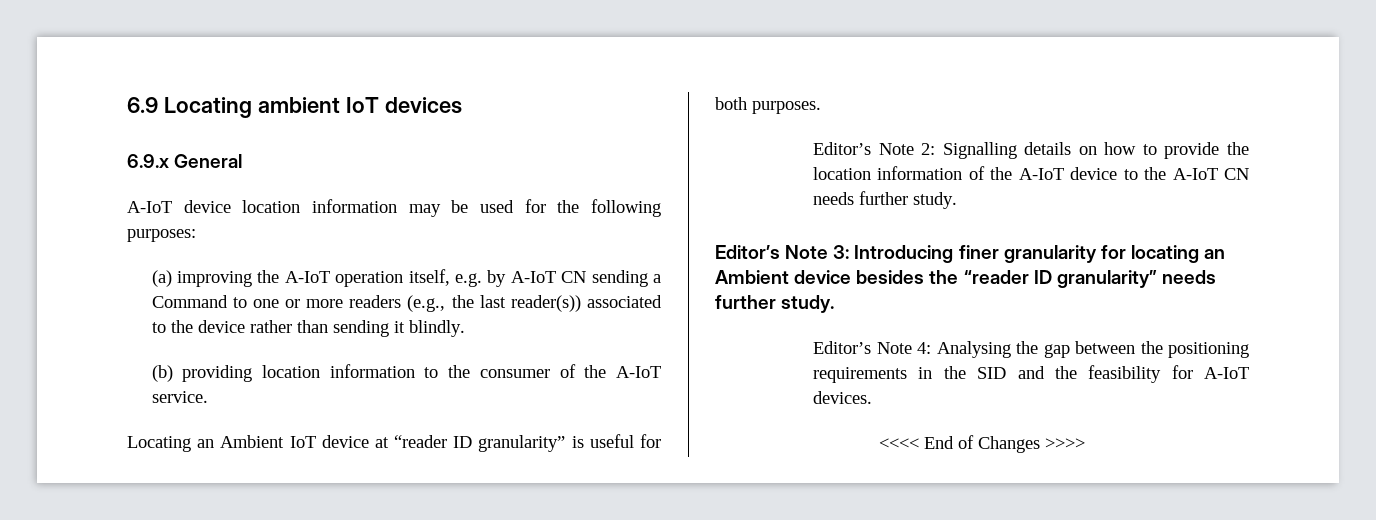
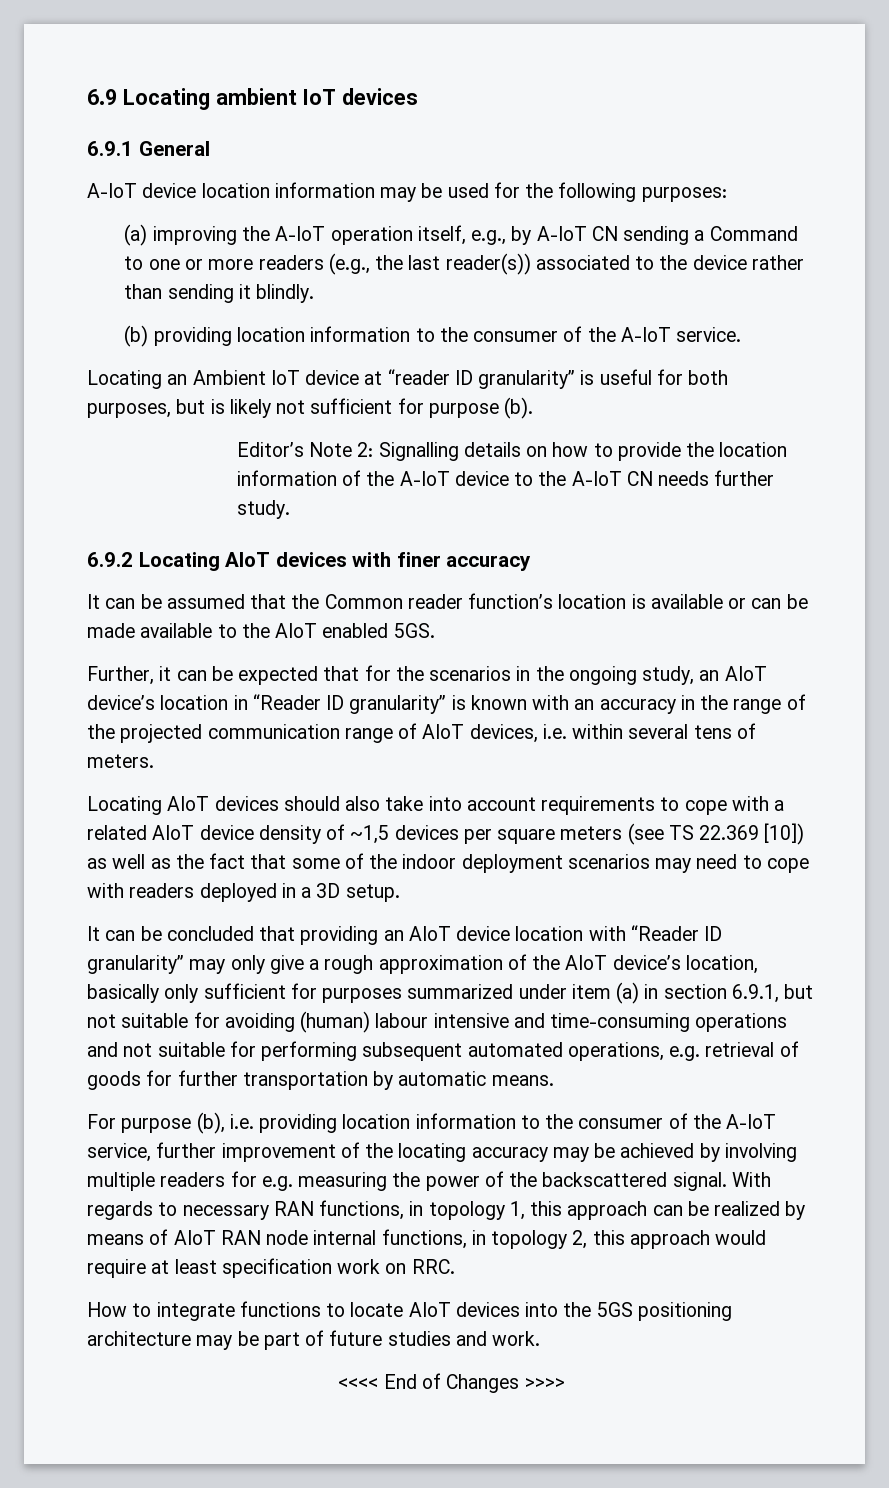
- 6.9.x General
+ 6.9.1 General
- (a) improving the A-IoT operation itself, e.g. by A-IoT CN sending a Command to one or more readers (e.g., the last reader(s)) associated to the device rather than sending it blindly.
+ (a) improving the A-IoT operation itself, e.g., by A-IoT CN sending a Command to one or more readers (e.g., the last reader(s)) associated to the device rather than sending it blindly.
- Locating an Ambient IoT device at “reader ID granularity” is useful for both purposes.
+ Locating an Ambient IoT device at “reader ID granularity” is useful for both purposes, but is likely not sufficient for purpose (b).
- Editor’s Note 3: Introducing finer granularity for locating an Ambient device besides the “reader ID granularity” needs further study.
- Editor’s Note 4: Analysing the gap between the positioning requirements in the SID and the feasibility for A-IoT devices.
+ 6.9.2 Locating AIoT devices with finer accuracy
+ It can be assumed that the Common reader function’s location is available or can be made available to the AIoT enabled 5GS.
+ Further, it can be expected that for the scenarios in the ongoing study, an AIoT device’s location in “Reader ID granularity” is known with an accuracy in the range of the projected communication range of AIoT devices, i.e. within several tens of meters.
+ Locating AIoT devices should also take into account requirements to cope with a related AIoT device density of ~1,5 devices per square meters (see TS 22.369 [10]) as well as the fact that some of the indoor deployment scenarios may need to cope with readers deployed in a 3D setup.
+ It can be concluded that providing an AIoT device location with “Reader ID granularity” may only give a rough approximation of the AIoT device’s location, basically only sufficient for purposes summarized under item (a) in section 6.9.1, but not suitable for avoiding (human) labour intensive and time-consuming operations and not suitable for performing subsequent automated operations, e.g. retrieval of goods for further transportation by automatic means.
+ For purpose (b), i.e. providing location information to the consumer of the A-IoT service, further improvement of the locating accuracy may be achieved by involving multiple readers for e.g. measuring the power of the backscattered signal. With regards to necessary RAN functions, in topology 1, this approach can be realized by means of AIoT RAN node internal functions, in topology 2, this approach would require at least specification work on RRC.
+ How to integrate functions to locate AIoT devices into the 5GS positioning architecture may be part of future studies and work.

